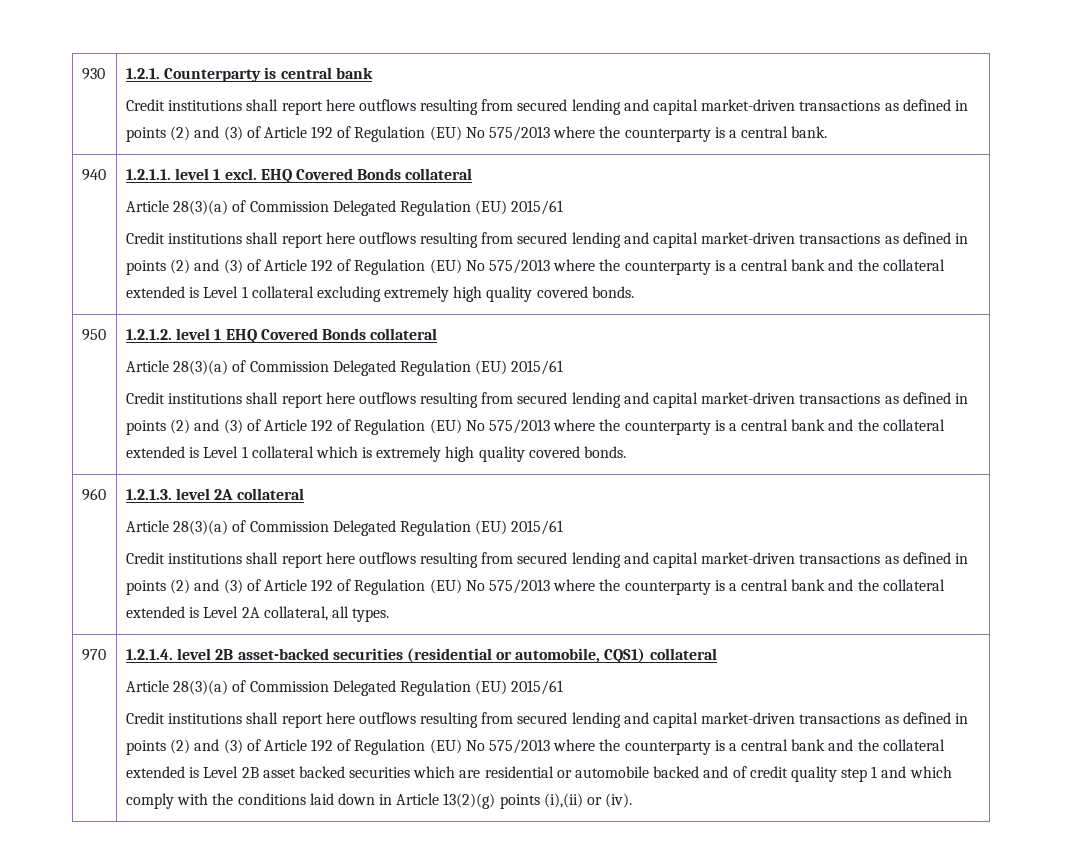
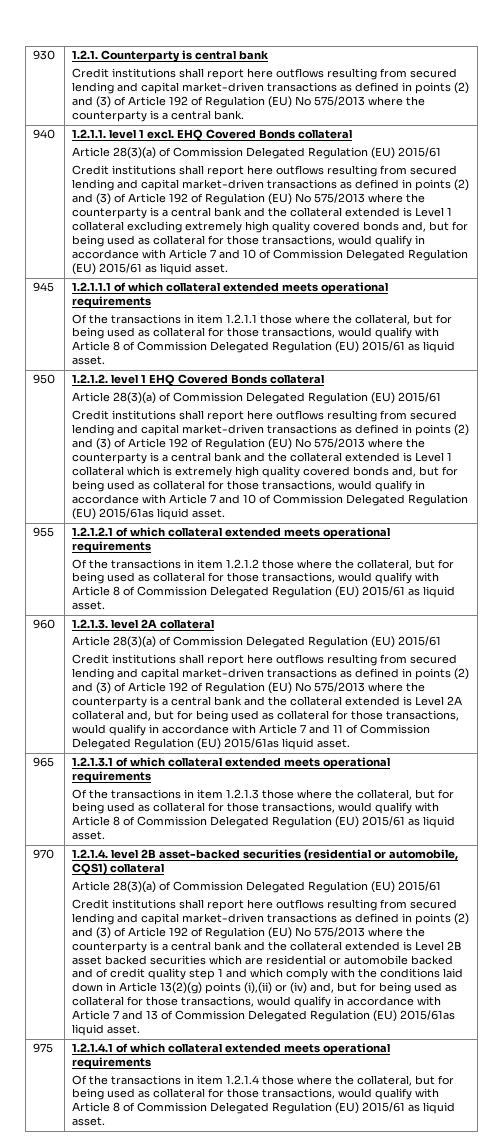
- Credit institutions shall report here outflows resulting from secured lending and capital market-driven transactions as defined in points (2) and (3) of Article 192 of Regulation (EU) No 575/2013 where the counterparty is a central bank and the collateral extended is Level 1 collateral excluding extremely high quality covered bonds.
+ Credit institutions shall report here outflows resulting from secured lending and capital market-driven transactions as defined in points (2) and (3) of Article 192 of Regulation (EU) No 575/2013 where the counterparty is a central bank and the collateral extended is Level 1 collateral excluding extremely high quality covered bonds and, but for being used as collateral for those transactions, would qualify in accordance with Article 7 and 10 of Commission Delegated Regulation (EU) 2015/61 as liquid asset.
+ 945 | 1.2.1.1.1 of which collateral extended meets operational requirements
+ Of the transactions in item 1.2.1.1 those where the collateral, but for being used as collateral for those transactions, would qualify with Article 8 of Commission Delegated Regulation (EU) 2015/61 as liquid asset.
- Credit institutions shall report here outflows resulting from secured lending and capital market-driven transactions as defined in points (2) and (3) of Article 192 of Regulation (EU) No 575/2013 where the counterparty is a central bank and the collateral extended is Level 1 collateral which is extremely high quality covered bonds.
+ Credit institutions shall report here outflows resulting from secured lending and capital market-driven transactions as defined in points (2) and (3) of Article 192 of Regulation (EU) No 575/2013 where the counterparty is a central bank and the collateral extended is Level 1 collateral which is extremely high quality covered bonds and, but for being used as collateral for those transactions, would qualify in accordance with Article 7 and 10 of Commission Delegated Regulation (EU) 2015/61as liquid asset.
+ 955 | 1.2.1.2.1 of which collateral extended meets operational requirements
+ Of the transactions in item 1.2.1.2 those where the collateral, but for being used as collateral for those transactions, would qualify with Article 8 of Commission Delegated Regulation (EU) 2015/61 as liquid asset.
- Credit institutions shall report here outflows resulting from secured lending and capital market-driven transactions as defined in points (2) and (3) of Article 192 of Regulation (EU) No 575/2013 where the counterparty is a central bank and the collateral extended is Level 2A collateral, all types.
+ Credit institutions shall report here outflows resulting from secured lending and capital market-driven transactions as defined in points (2) and (3) of Article 192 of Regulation (EU) No 575/2013 where the counterparty is a central bank and the collateral extended is Level 2A collateral and, but for being used as collateral for those transactions, would qualify in accordance with Article 7 and 11 of Commission Delegated Regulation (EU) 2015/61as liquid asset.
+ 965 | 1.2.1.3.1 of which collateral extended meets operational requirements
+ Of the transactions in item 1.2.1.3 those where the collateral, but for being used as collateral for those transactions, would qualify with Article 8 of Commission Delegated Regulation (EU) 2015/61 as liquid asset.
- Credit institutions shall report here outflows resulting from secured lending and capital market-driven transactions as defined in points (2) and (3) of Article 192 of Regulation (EU) No 575/2013 where the counterparty is a central bank and the collateral extended is Level 2B asset backed securities which are residential or automobile backed and of credit quality step 1 and which comply with the conditions laid down in Article 13(2)(g) points (i),(ii) or (iv).
+ Credit institutions shall report here outflows resulting from secured lending and capital market-driven transactions as defined in points (2) and (3) of Article 192 of Regulation (EU) No 575/2013 where the counterparty is a central bank and the collateral extended is Level 2B asset backed securities which are residential or automobile backed and of credit quality step 1 and which comply with the conditions laid down in Article 13(2)(g) points (i),(ii) or (iv) and, but for being used as collateral for those transactions, would qualify in accordance with Article 7 and 13 of Commission Delegated Regulation (EU) 2015/61as liquid asset.
+ 975 | 1.2.1.4.1 of which collateral extended meets operational requirements
+ Of the transactions in item 1.2.1.4 those where the collateral, but for being used as collateral for those transactions, would qualify with Article 8 of Commission Delegated Regulation (EU) 2015/61 as liquid asset.

